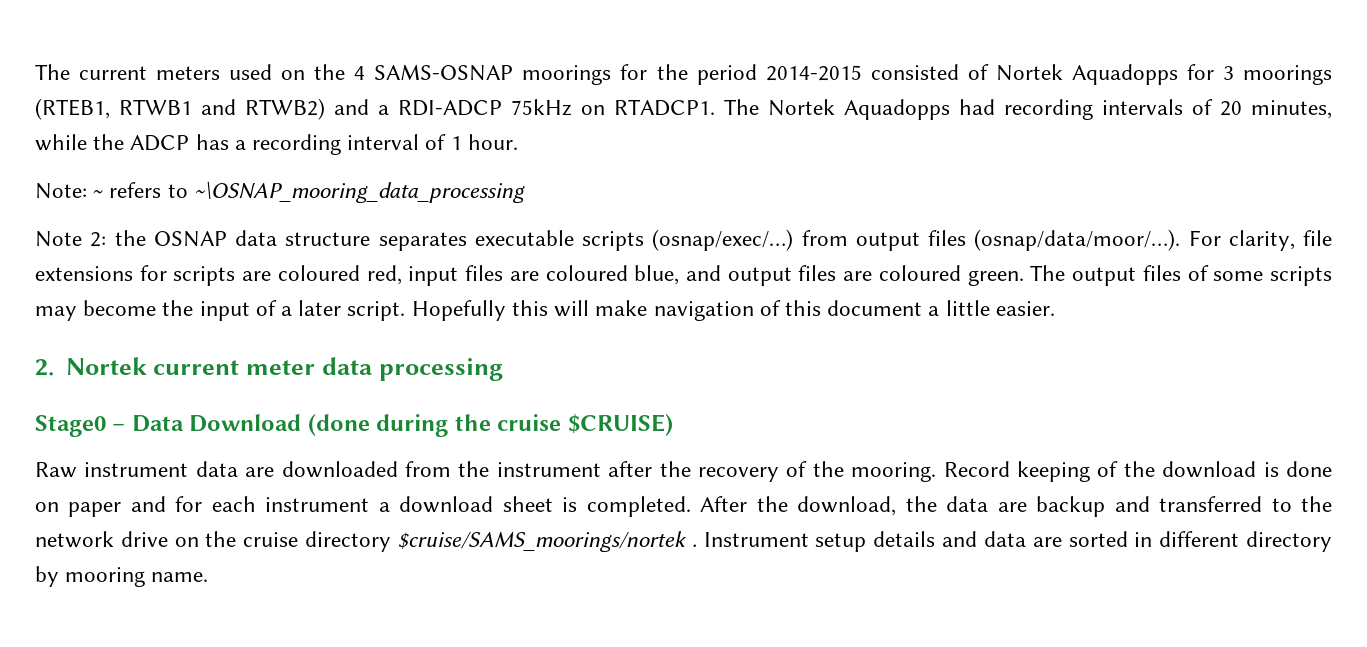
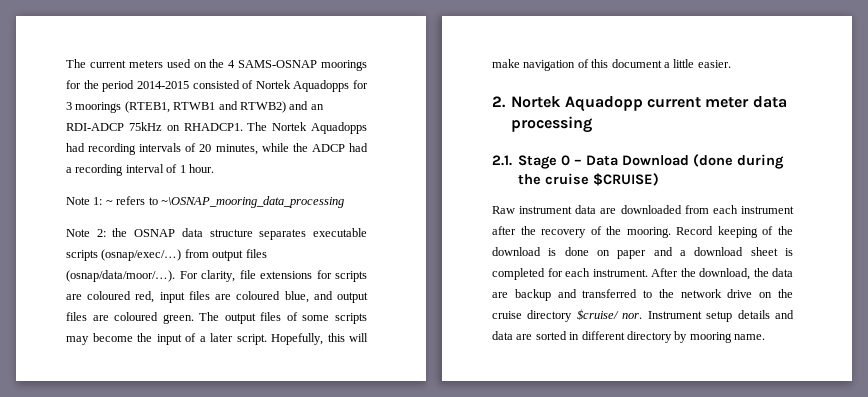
- The current meters used on the 4 SAMS-OSNAP moorings for the period 2014-2015 consisted of Nortek Aquadopps for 3 moorings (RTEB1, RTWB1 and RTWB2) and a RDI-ADCP 75kHz on RTADCP1.
+ The current meters used on the 4 SAMS-OSNAP moorings for the period 2014-2015 consisted of Nortek Aquadopps for 3 moorings (RTEB1, RTWB1 and RTWB2) and an RDI-ADCP 75kHz on RHADCP1.
- The Nortek Aquadopps had recording intervals of 20 minutes, while the ADCP has a recording interval of 1 hour.
+ The Nortek Aquadopps had recording intervals of 20 minutes, while the ADCP had a recording interval of 1 hour.
- Note: ~ refers to ~\OSNAP_mooring_data_processing
+ Note 1: ~ refers to ~\OSNAP_mooring_data_processing
- Hopefully this will make navigation of this document a little easier.
+ Hopefully, this will make navigation of this document a little easier.
- 2. Nortek current meter data processing
+ 2. Nortek Aquadopp current meter data processing
- Stage0 – Data Download (done during the cruise $CRUISE)
+ 2.1. Stage 0 – Data Download (done during the cruise $CRUISE)
- Raw instrument data are downloaded from the instrument after the recovery of the mooring.
+ Raw instrument data are downloaded from each instrument after the recovery of the mooring.
- Record keeping of the download is done on paper and for each instrument a download sheet is completed.
+ Record keeping of the download is done on paper and a download sheet is completed for each instrument.
- After the download, the data are backup and transferred to the network drive on the cruise directory $cruise/SAMS_moorings/nortek .
+ After the download, the data are backup and transferred to the network drive on the cruise directory $cruise/ nor.

